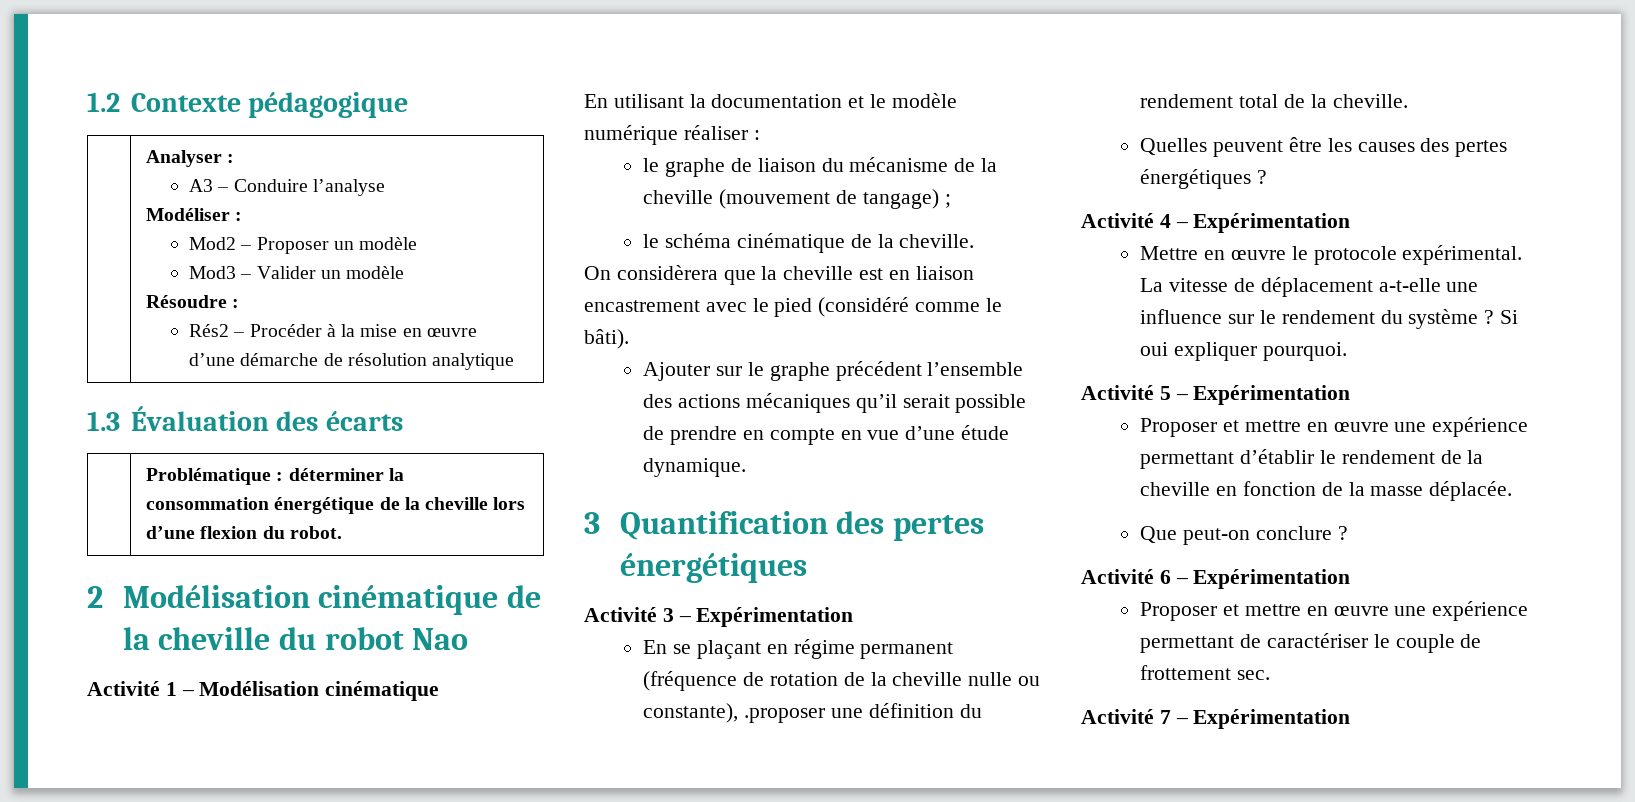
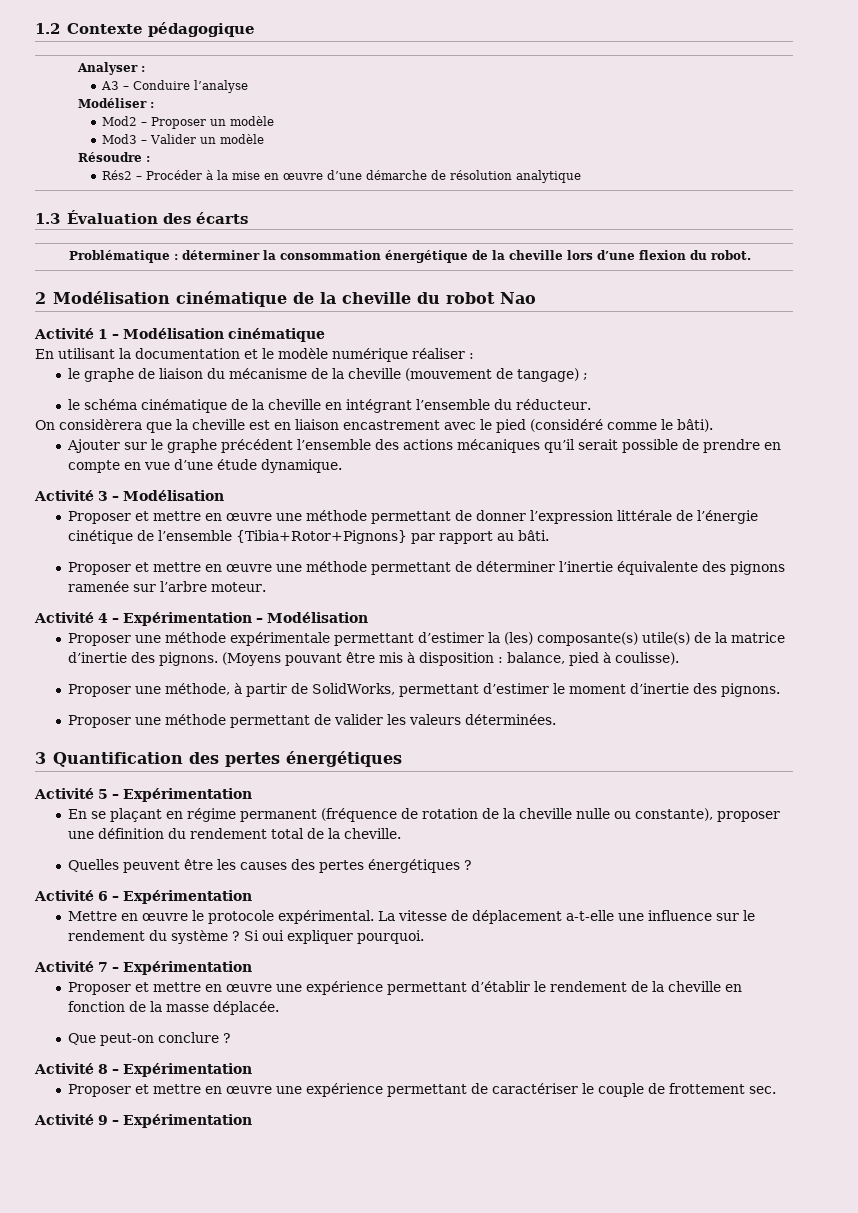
- le schéma cinématique de la cheville.
+ le schéma cinématique de la cheville en intégrant l’ensemble du réducteur.
+ Activité 3 – Modélisation
+ Proposer et mettre en œuvre une méthode permettant de donner l’expression littérale de l’énergie cinétique de l’ensemble {Tibia+Rotor+Pignons} par rapport au bâti.
+ Proposer et mettre en œuvre une méthode permettant de déterminer l’inertie équivalente des pignons ramenée sur l’arbre moteur.
+ Activité 4 – Expérimentation – Modélisation
+ Proposer une méthode expérimentale permettant d’estimer la (les) composante(s) utile(s) de la matrice d’inertie des pignons. (Moyens pouvant être mis à disposition : balance, pied à coulisse).
+ Proposer une méthode, à partir de SolidWorks, permettant d’estimer le moment d’inertie des pignons.
+ Proposer une méthode permettant de valider les valeurs déterminées.
- Activité 3 – Expérimentation
+ Activité 5 – Expérimentation
- En se plaçant en régime permanent (fréquence de rotation de la cheville nulle ou constante), .proposer une définition du rendement total de la cheville.
+ En se plaçant en régime permanent (fréquence de rotation de la cheville nulle ou constante), proposer une définition du rendement total de la cheville.
- Activité 4 – Expérimentation
+ Activité 6 – Expérimentation
- Activité 5 – Expérimentation
+ Activité 7 – Expérimentation
- Activité 6 – Expérimentation
+ Activité 8 – Expérimentation
- Activité 7 – Expérimentation
+ Activité 9 – Expérimentation

